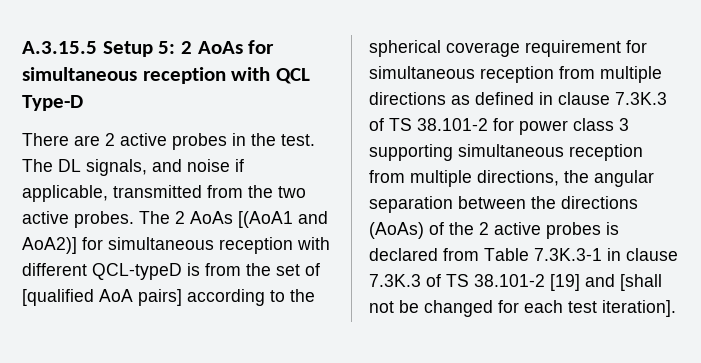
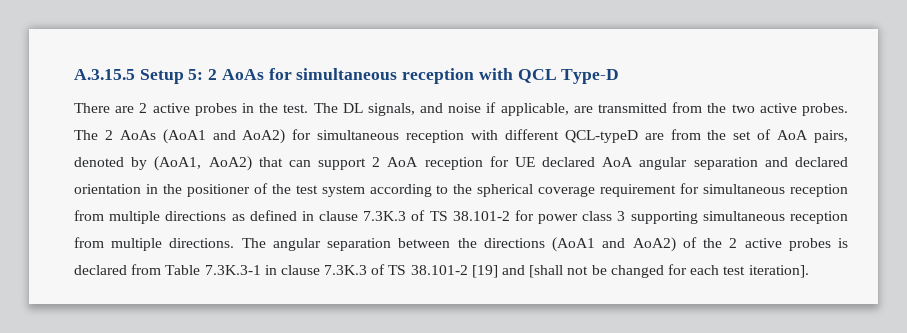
- The DL signals, and noise if applicable, transmitted from the two active probes.
+ The DL signals, and noise if applicable, are transmitted from the two active probes.
- The 2 AoAs [(AoA1 and AoA2)] for simultaneous reception with different QCL-typeD is from the set of [qualified AoA pairs] according to the spherical coverage requirement for simultaneous reception from multiple directions as defined in clause 7.3K.3 of TS 38.101-2 for power class 3 supporting simultaneous reception from multiple directions, the angular separation between the directions (AoAs) of the 2 active probes is declared from Table 7.3K.3-1 in clause 7.3K.3 of TS 38.101-2 [19] and [shall not be changed for each test iteration].
+ The 2 AoAs (AoA1 and AoA2) for simultaneous reception with different QCL-typeD are from the set of AoA pairs, denoted by (AoA1, AoA2) that can support 2 AoA reception for UE declared AoA angular separation and declared orientation in the positioner of the test system according to the spherical coverage requirement for simultaneous reception from multiple directions as defined in clause 7.3K.3 of TS 38.101-2 for power class 3 supporting simultaneous reception from multiple directions. The angular separation between the directions (AoA1 and AoA2) of the 2 active probes is declared from Table 7.3K.3-1 in clause 7.3K.3 of TS 38.101-2 [19] and [shall not be changed for each test iteration].

